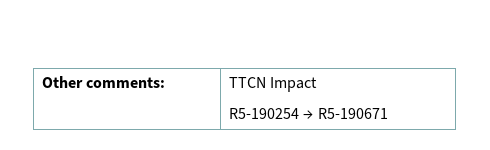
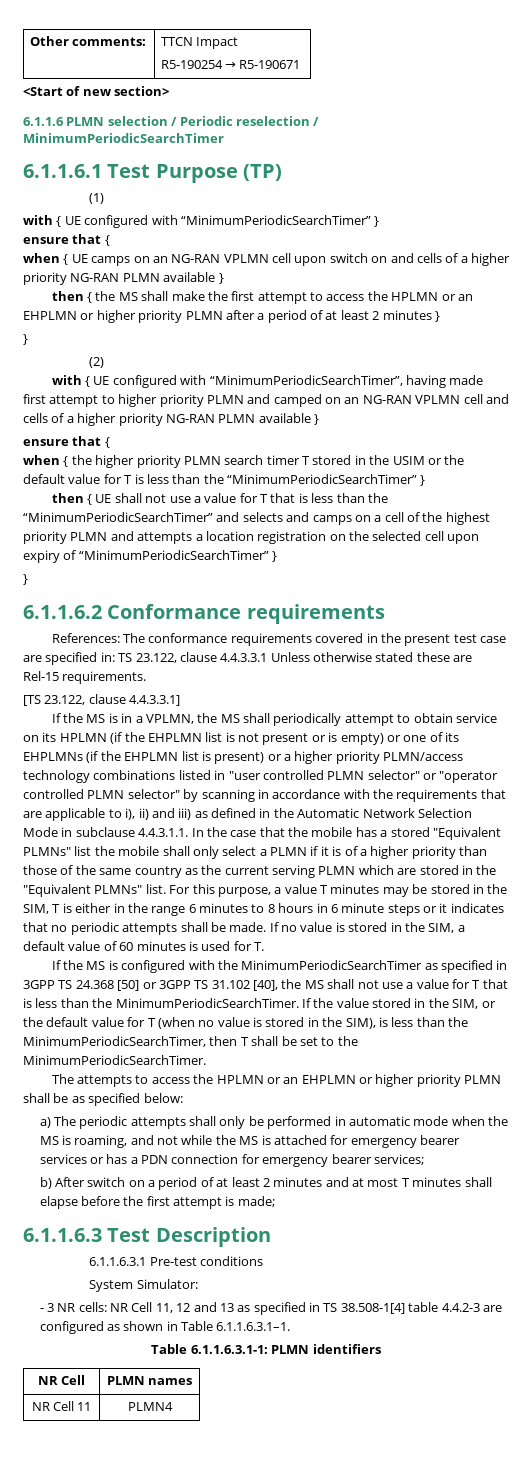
+ <Start of new section>
+ 6.1.1.6 PLMN selection / Periodic reselection / MinimumPeriodicSearchTimer
+ 6.1.1.6.1 Test Purpose (TP)
+ (1)
+ with { UE configured with “MinimumPeriodicSearchTimer” }
+ ensure that {
+ when { UE camps on an NG-RAN VPLMN cell upon switch on and cells of a higher priority NG-RAN PLMN available }
+ then { the MS shall make the first attempt to access the HPLMN or an EHPLMN or higher priority PLMN after a period of at least 2 minutes }
+ }
+ (2)
+ with { UE configured with “MinimumPeriodicSearchTimer”, having made first attempt to higher priority PLMN and camped on an NG-RAN VPLMN cell and cells of a higher priority NG-RAN PLMN available }
+ ensure that {
+ when { the higher priority PLMN search timer T stored in the USIM or the default value for T is less than the “MinimumPeriodicSearchTimer” }
+ then { UE shall not use a value for T that is less than the “MinimumPeriodicSearchTimer” and selects and camps on a cell of the highest priority PLMN and attempts a location registration on the selected cell upon expiry of “MinimumPeriodicSearchTimer” }
+ }
+ 6.1.1.6.2 Conformance requirements
+ References: The conformance requirements covered in the present test case are specified in: TS 23.122, clause 4.4.3.3.1 Unless otherwise stated these are Rel-15 requirements.
+ [TS 23.122, clause 4.4.3.3.1]
+ If the MS is in a VPLMN, the MS shall periodically attempt to obtain service on its HPLMN (if the EHPLMN list is not present or is empty) or one of its EHPLMNs (if the EHPLMN list is present) or a higher priority PLMN/access technology combinations listed in "user controlled PLMN selector" or "operator controlled PLMN selector" by scanning in accordance with the requirements that are applicable to i), ii) and iii) as defined in the Automatic Network Selection Mode in subclause 4.4.3.1.1. In the case that the mobile has a stored "Equivalent PLMNs" list the mobile shall only select a PLMN if it is of a higher priority than those of the same country as the current serving PLMN which are stored in the "Equivalent PLMNs" list. For this purpose, a value T minutes may be stored in the SIM, T is either in the range 6 minutes to 8 hours in 6 minute steps or it indicates that no periodic attempts shall be made. If no value is stored in the SIM, a default value of 60 minutes is used for T.
+ If the MS is configured with the MinimumPeriodicSearchTimer as specified in 3GPP TS 24.368 [50] or 3GPP TS 31.102 [40], the MS shall not use a value for T that is less than the MinimumPeriodicSearchTimer. If the value stored in the SIM, or the default value for T (when no value is stored in the SIM), is less than the MinimumPeriodicSearchTimer, then T shall be set to the MinimumPeriodicSearchTimer.
+ The attempts to access the HPLMN or an EHPLMN or higher priority PLMN shall be as specified below:
+ a) The periodic attempts shall only be performed in automatic mode when the MS is roaming, and not while the MS is attached for emergency bearer services or has a PDN connection for emergency bearer services;
+ b) After switch on a period of at least 2 minutes and at most T minutes shall elapse before the first attempt is made;
+ 6.1.1.6.3 Test Description
+ 6.1.1.6.3.1 Pre-test conditions
+ System Simulator:
+ - 3 NR cells: NR Cell 11, 12 and 13 as specified in TS 38.508-1[4] table 4.4.2-3 are configured as shown in Table 6.1.1.6.3.1–1.
+ Table 6.1.1.6.3.1-1: PLMN identifiers
+ NR Cell | PLMN names
+ NR Cell 11 | PLMN4

